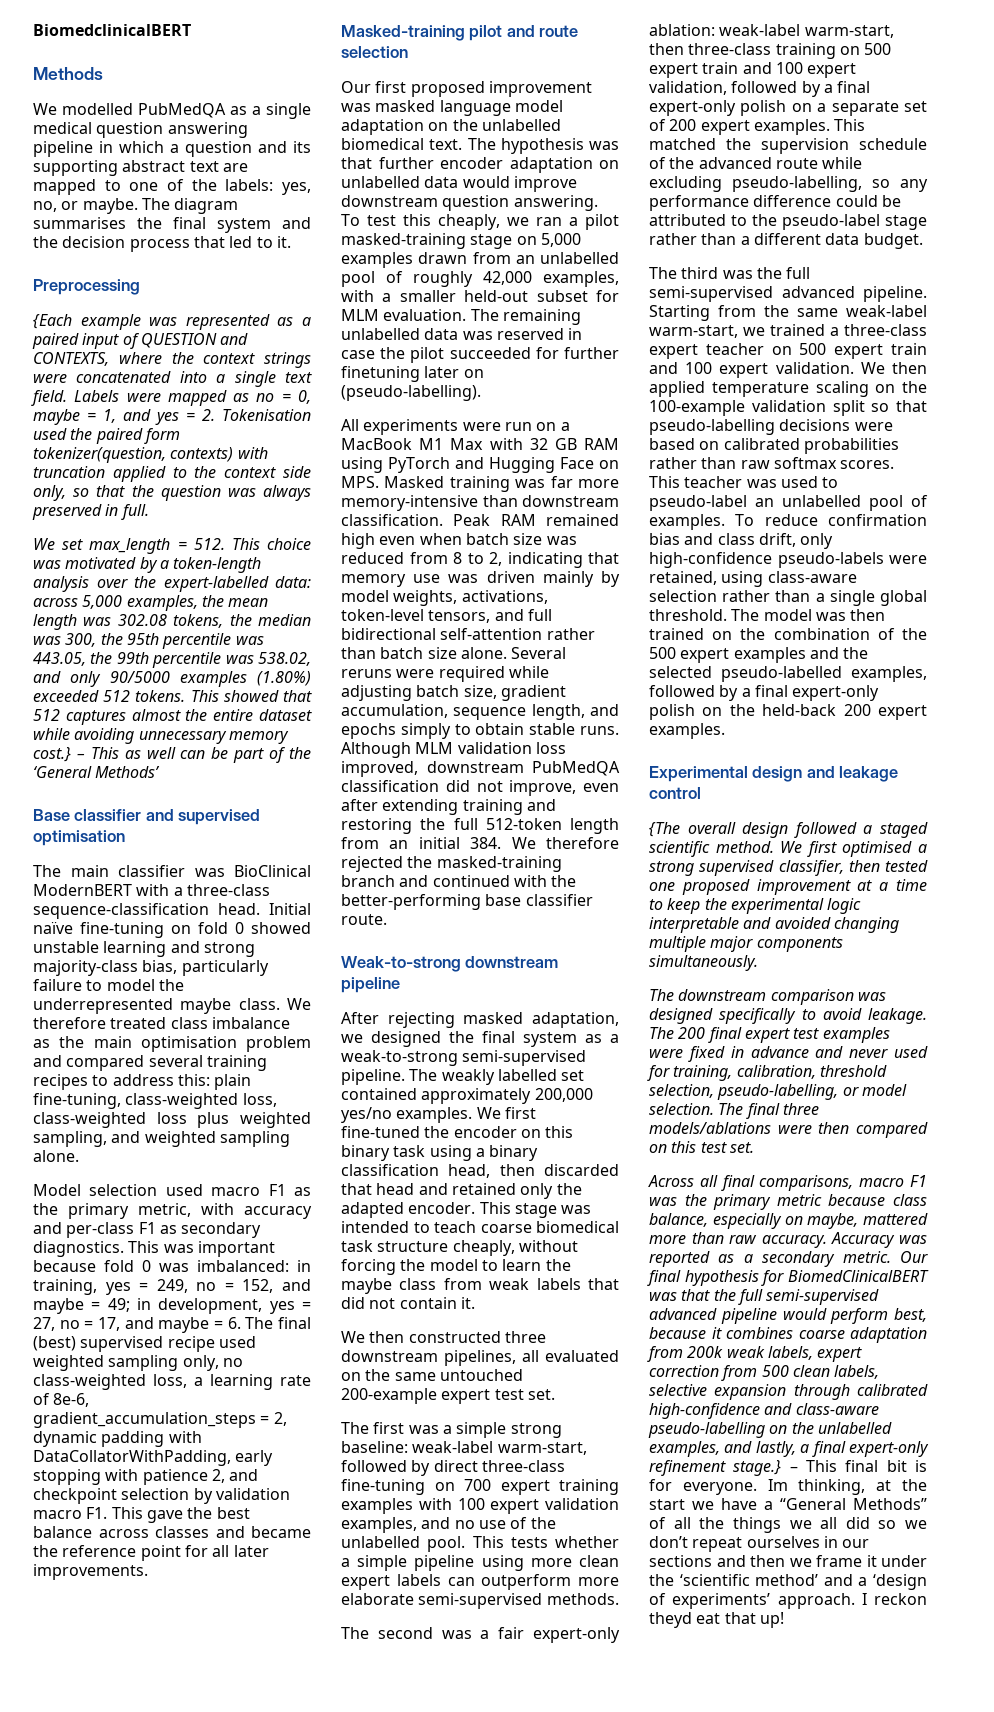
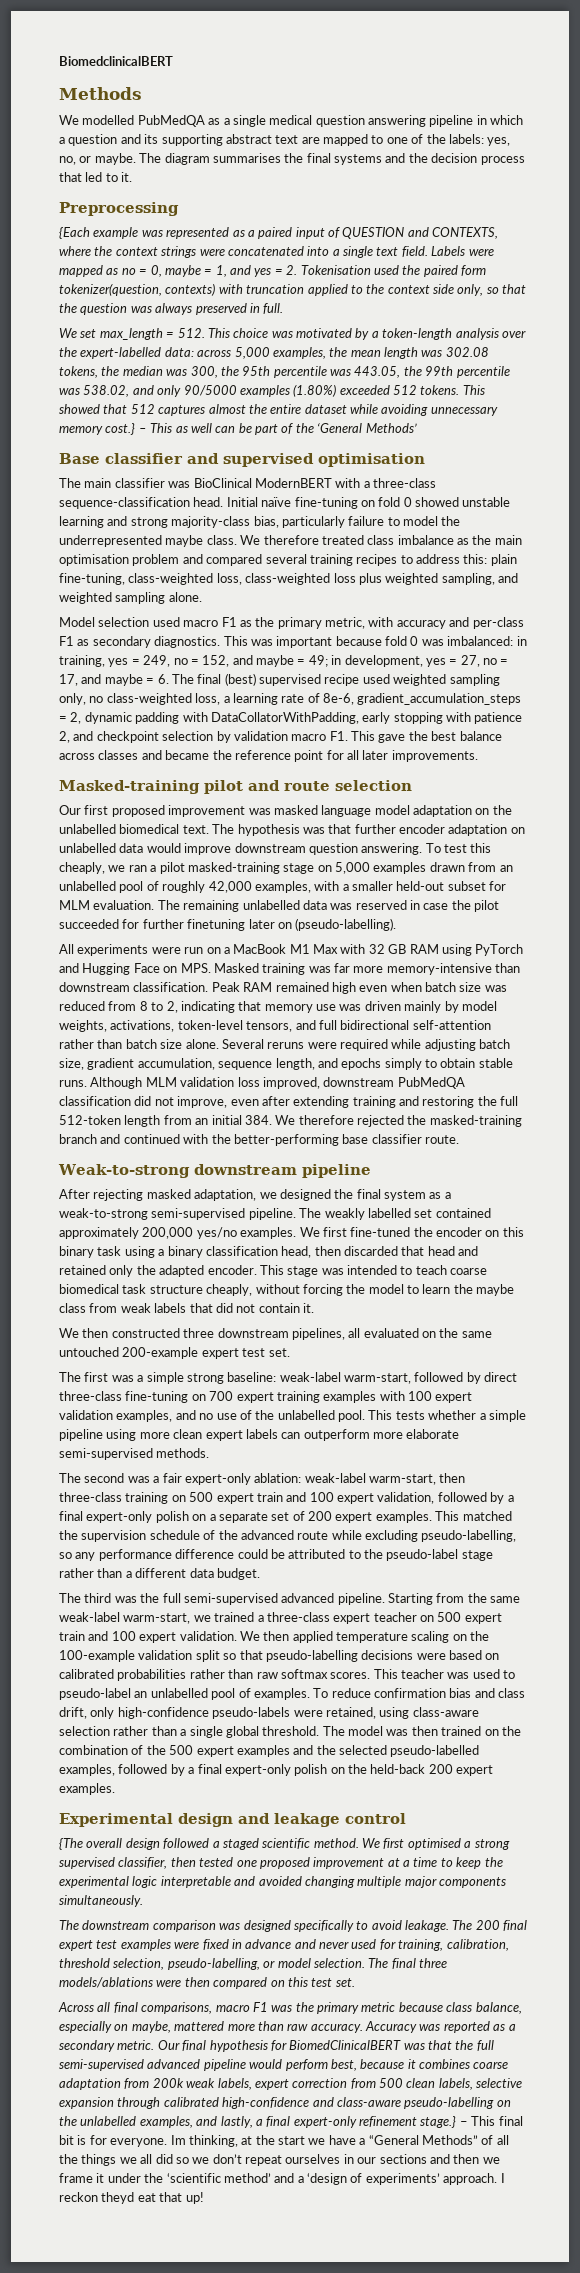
- The diagram summarises the final system and the decision process that led to it.
+ The diagram summarises the final systems and the decision process that led to it.

